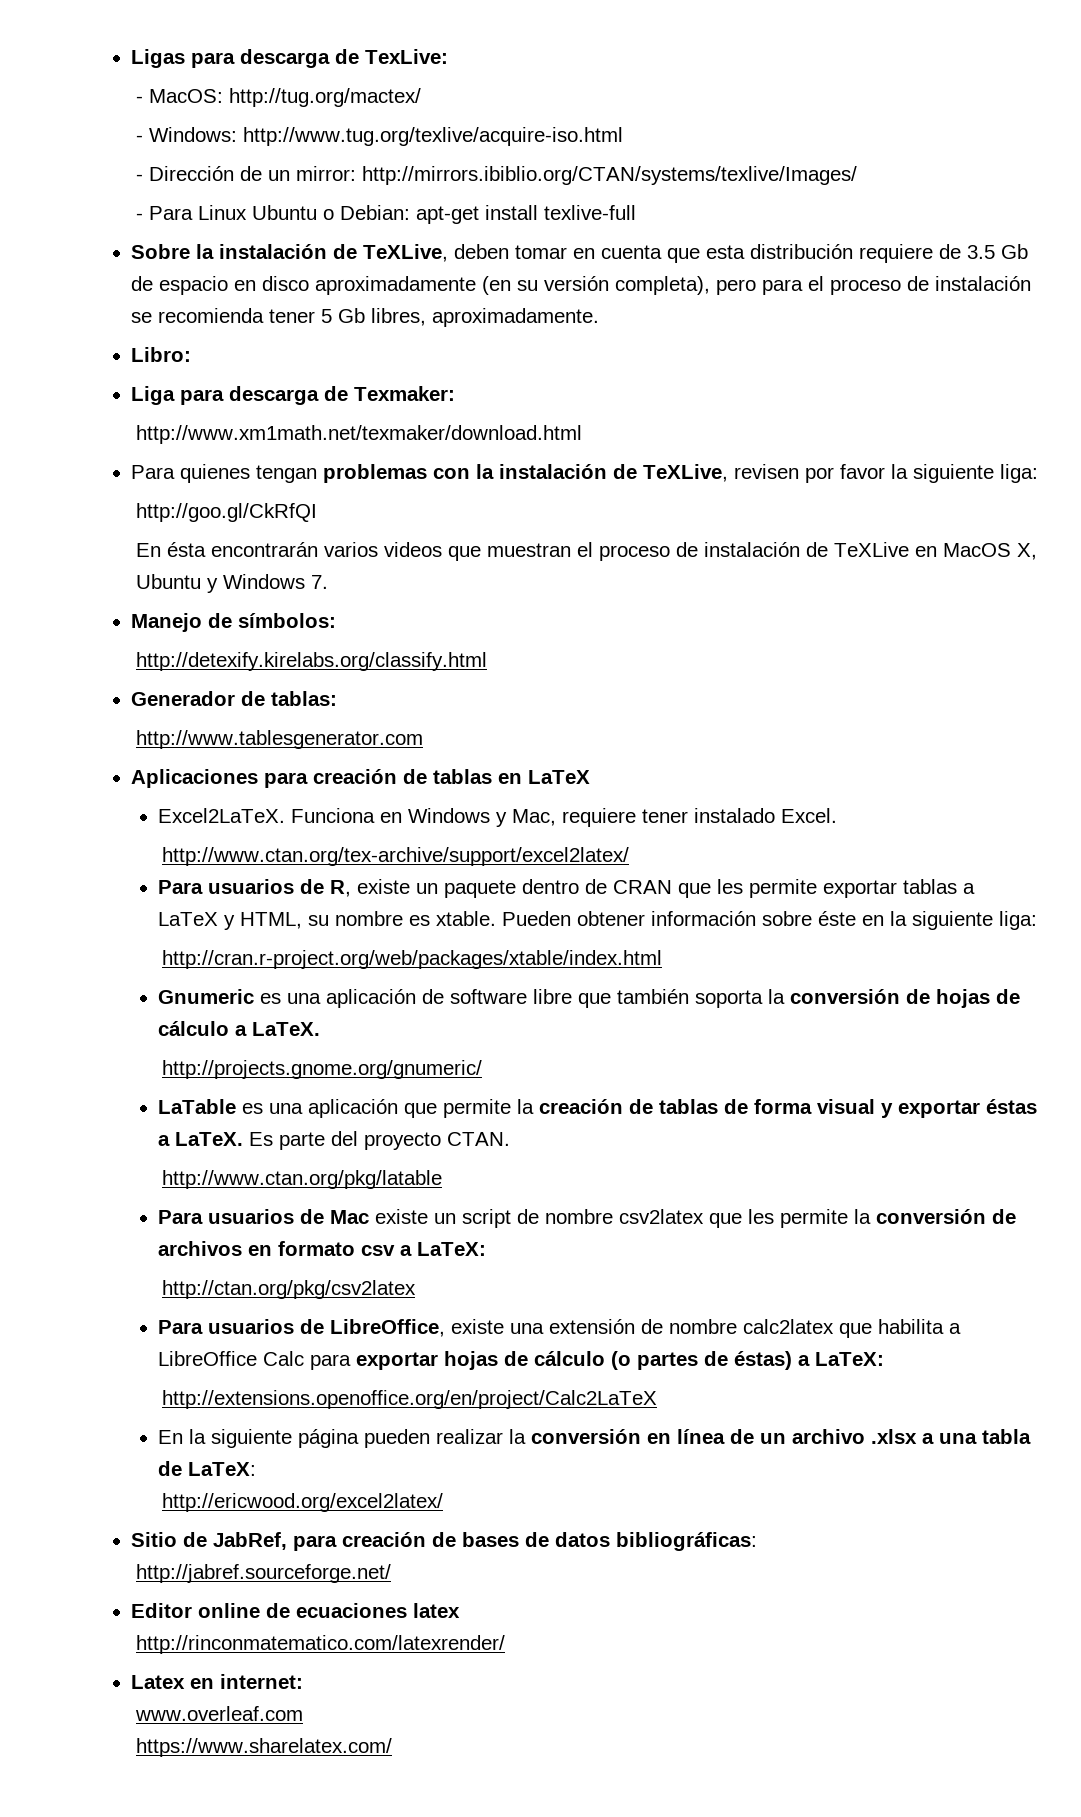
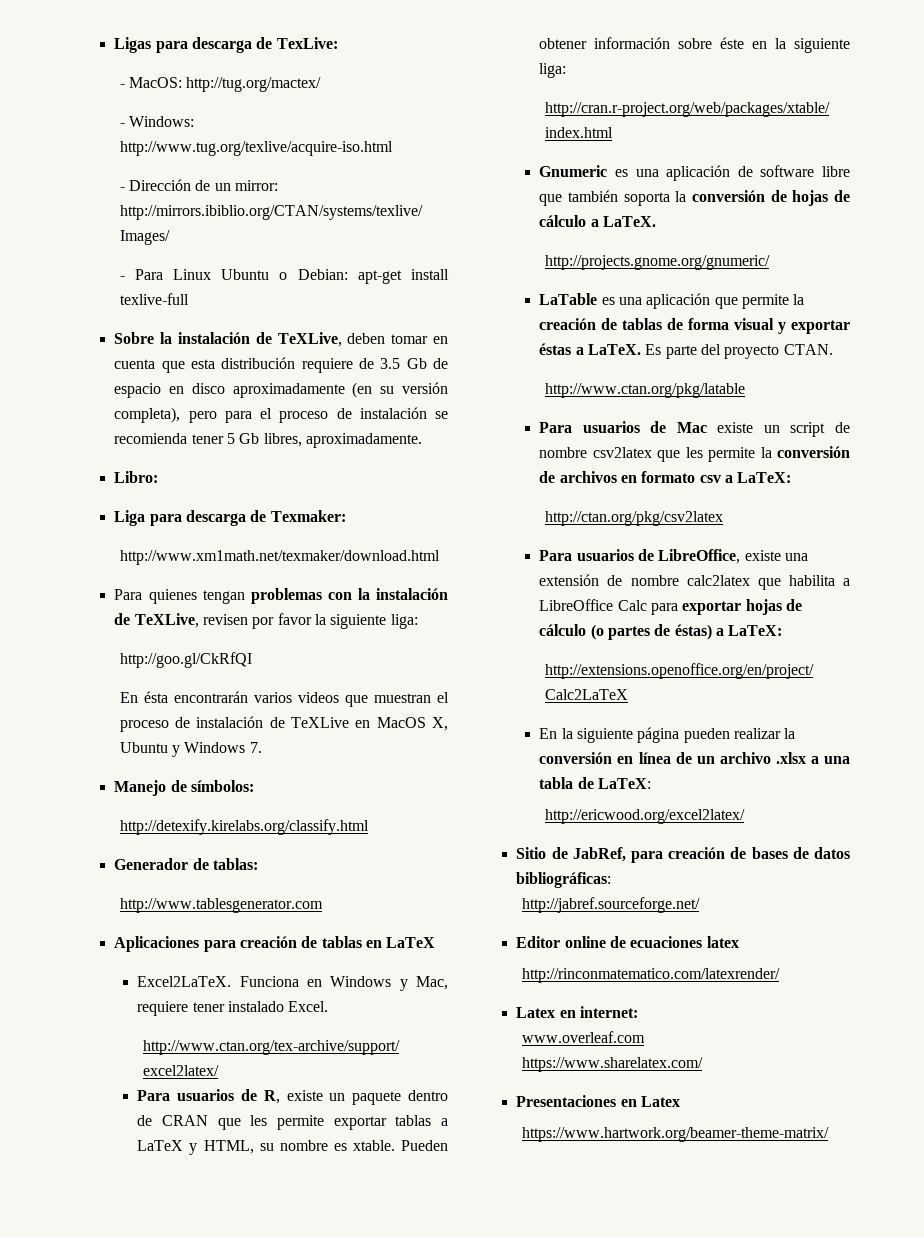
+ Presentaciones en Latex
+ https://www.hartwork.org/beamer-theme-matrix/

